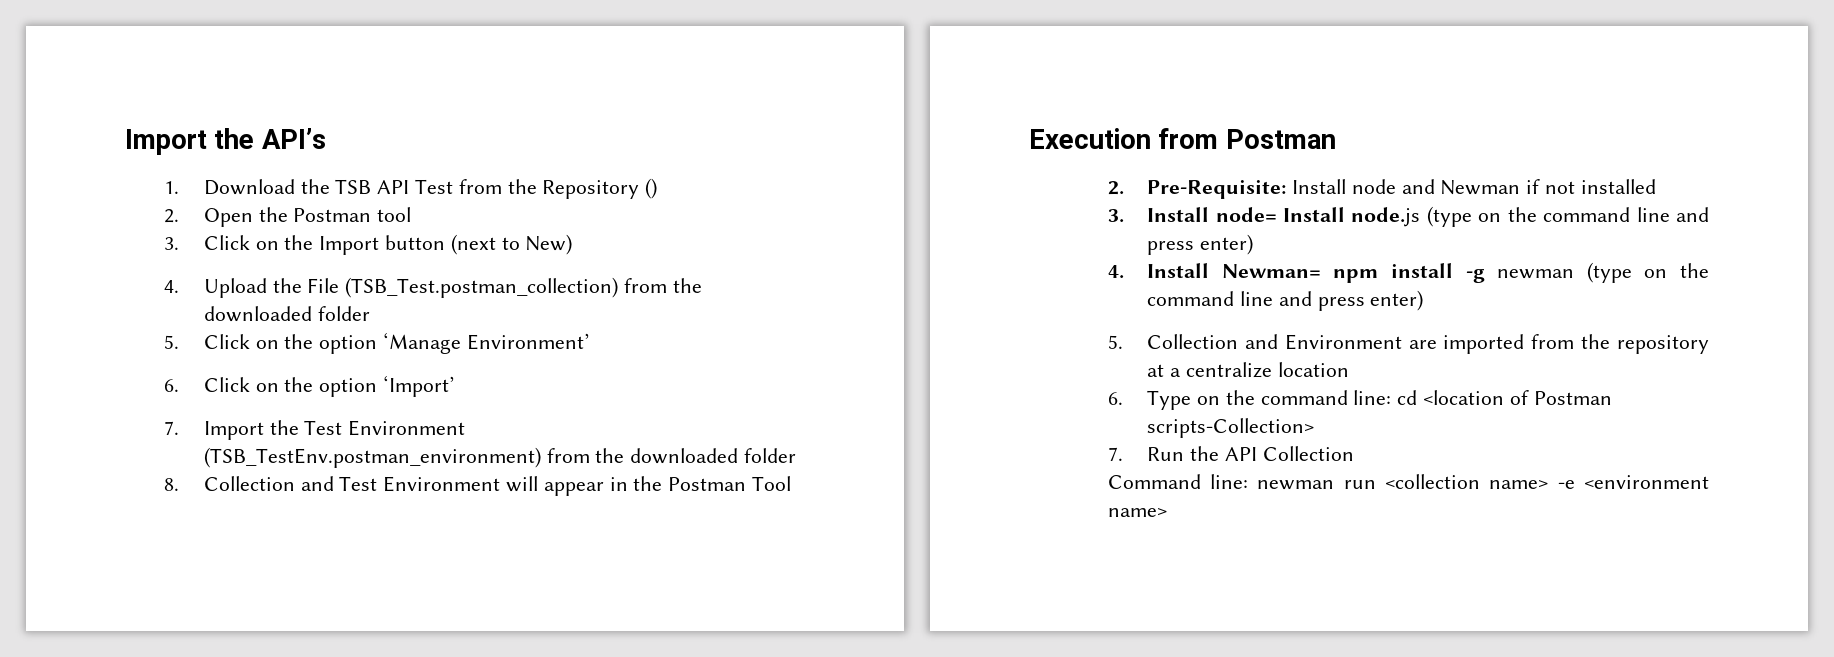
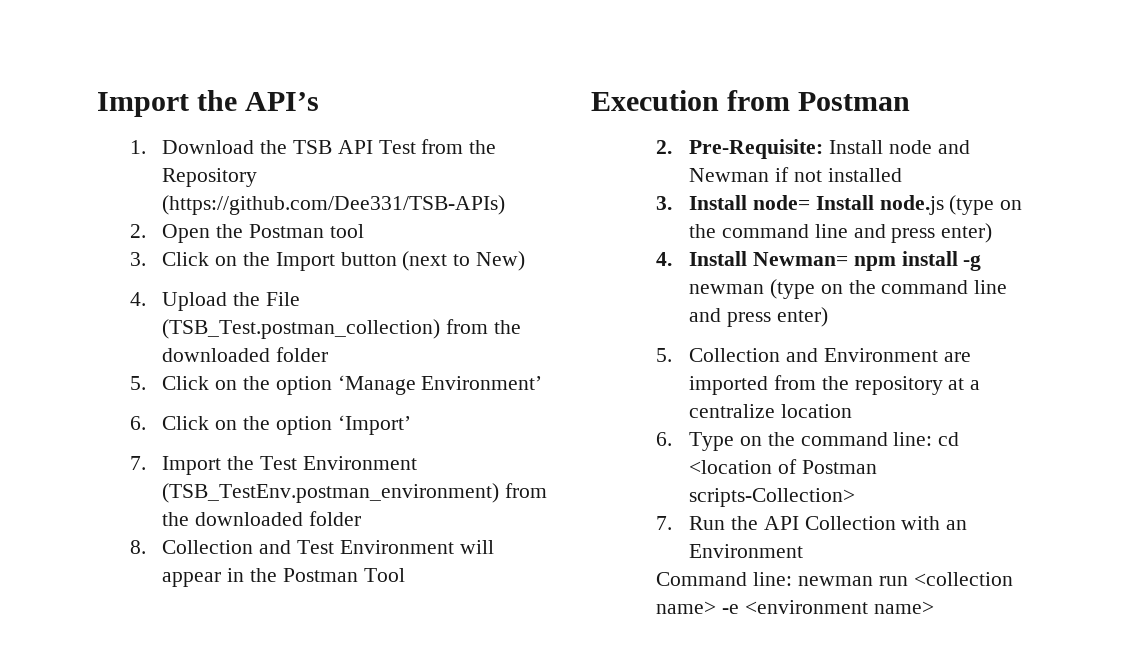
- 1. Download the TSB API Test from the Repository ()
+ 1. Download the TSB API Test from the Repository (https://github.com/Dee331/TSB-APIs)
- 7. Run the API Collection
+ 7. Run the API Collection with an Environment

